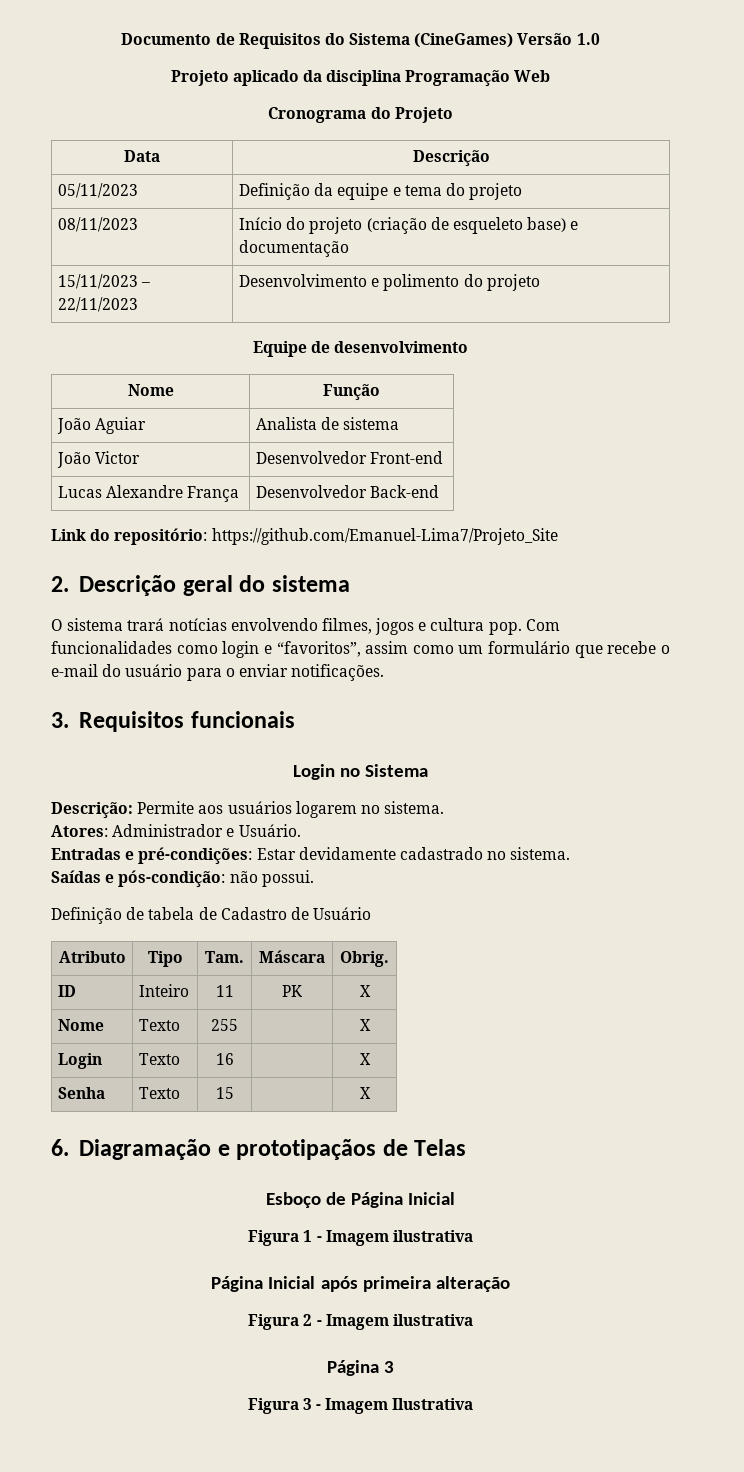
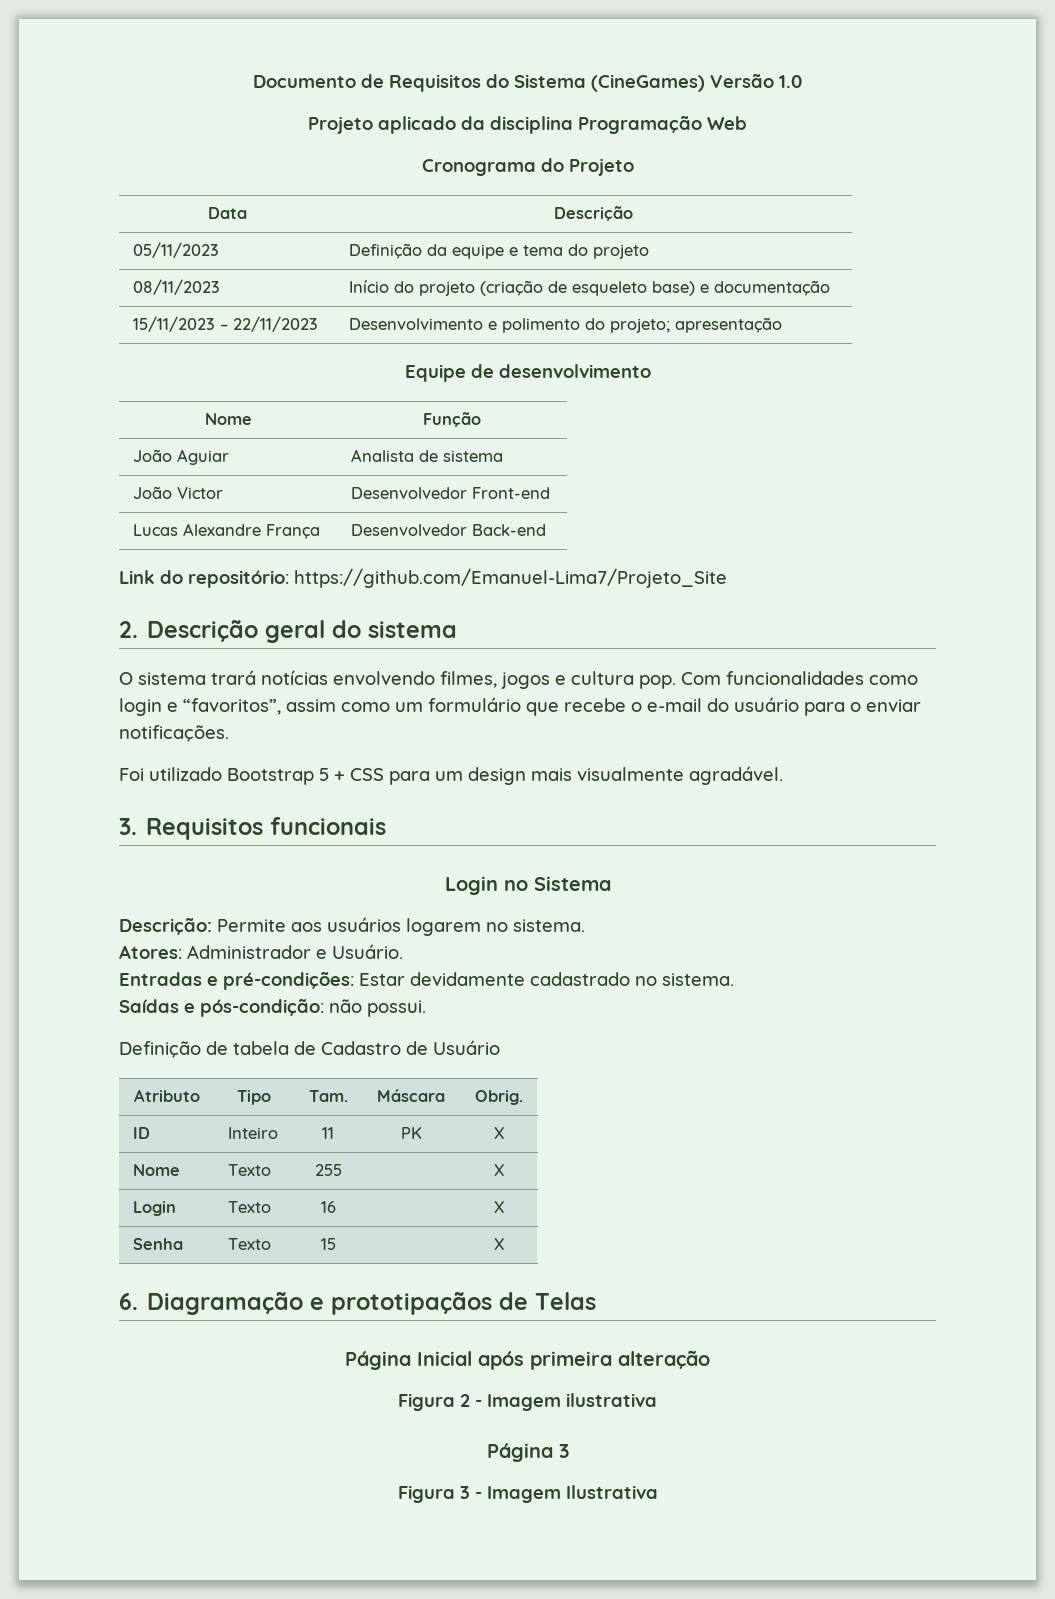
- 15/11/2023 – 22/11/2023 | Desenvolvimento e polimento do projeto
+ 15/11/2023 – 22/11/2023 | Desenvolvimento e polimento do projeto; apresentação
+ Foi utilizado Bootstrap 5 + CSS para um design mais visualmente agradável.
- Esboço de Página Inicial
- Figura 1 - Imagem ilustrativa

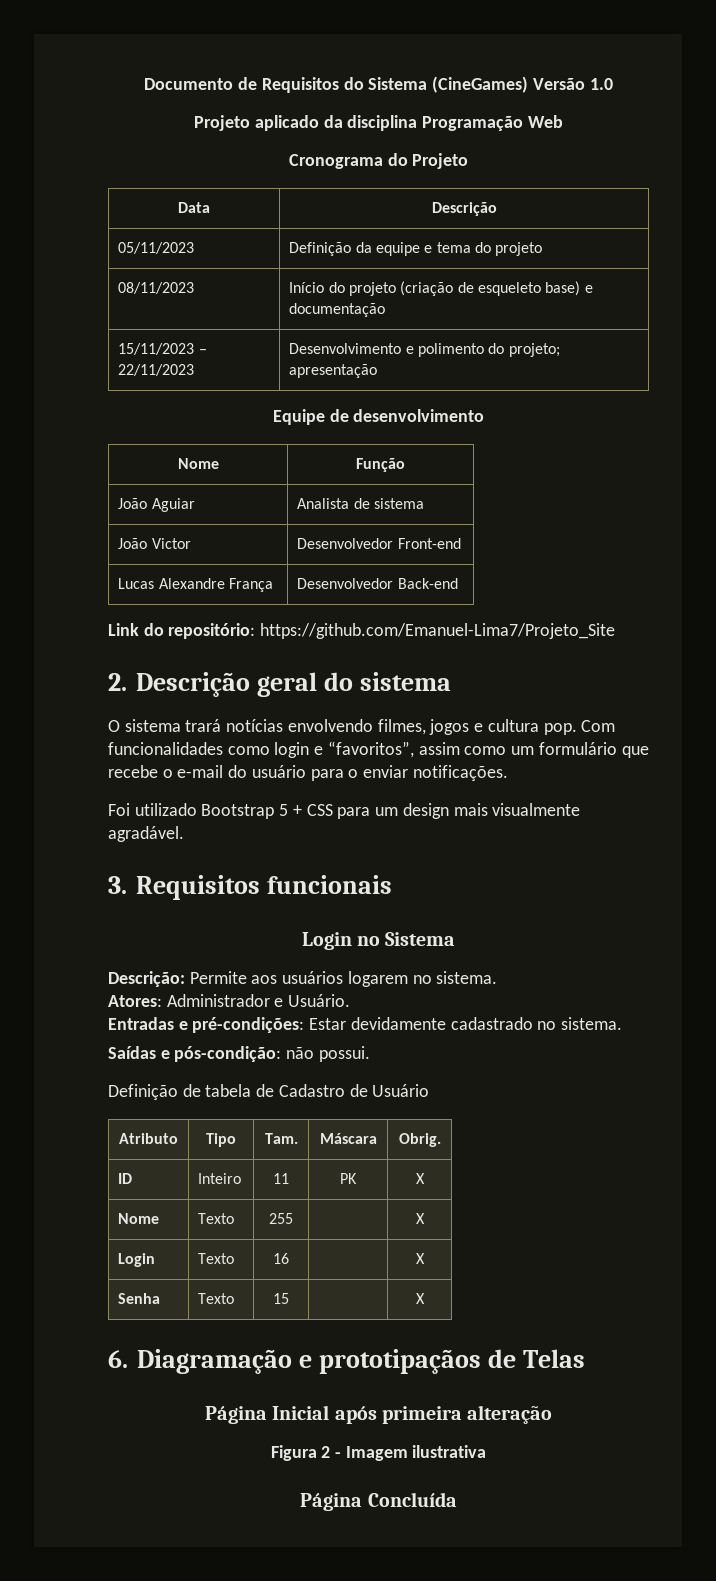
- Página 3
- Figura 3 - Imagem Ilustrativa
+ Página Concluída

